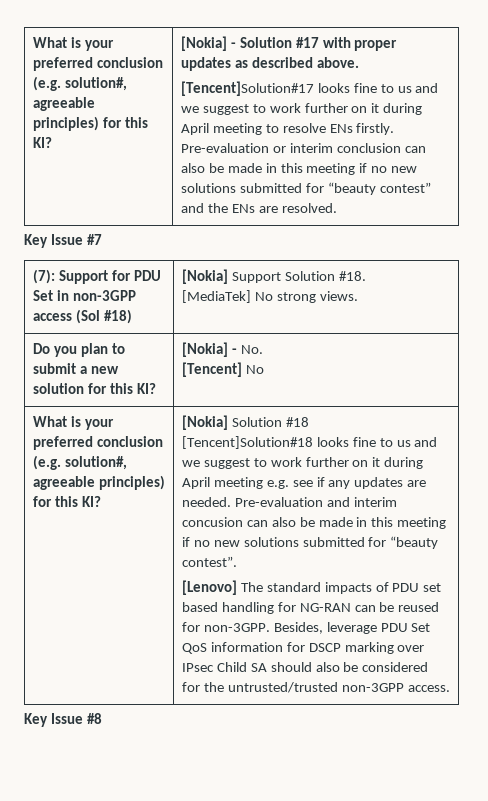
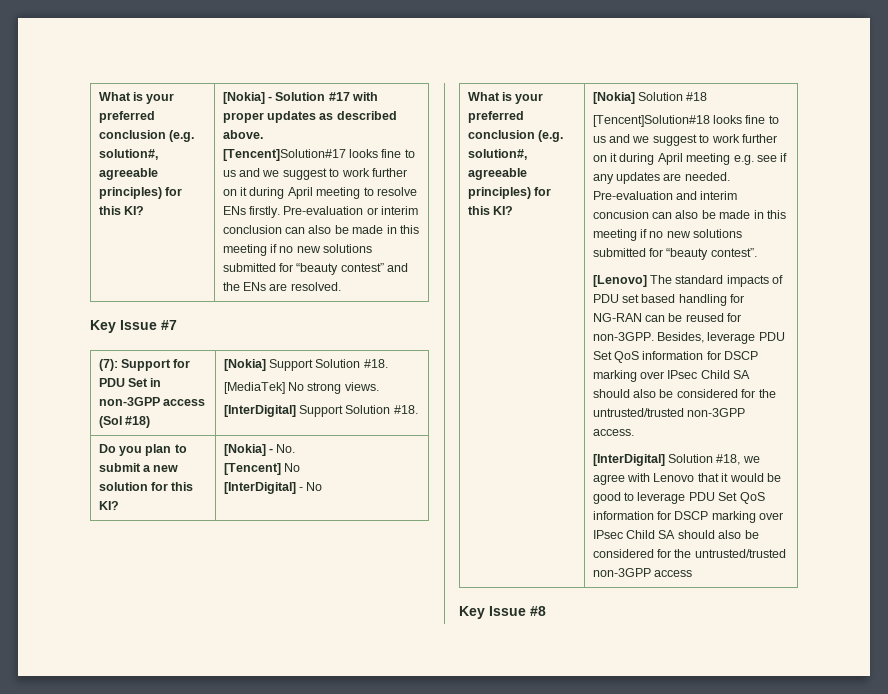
  (7): Support for PDU Set in non-3GPP access (Sol #18) | [Nokia] Support Solution #18.
  [MediaTek] No strong views.
+ [InterDigital] Support Solution #18.
  Do you plan to submit a new solution for this KI? | [Nokia] - No.
  [Tencent] No
+ [InterDigital] - No
+ [InterDigital] Solution #18, we agree with Lenovo that it would be good to leverage PDU Set QoS information for DSCP marking over IPsec Child SA should also be considered for the untrusted/trusted non-3GPP access

